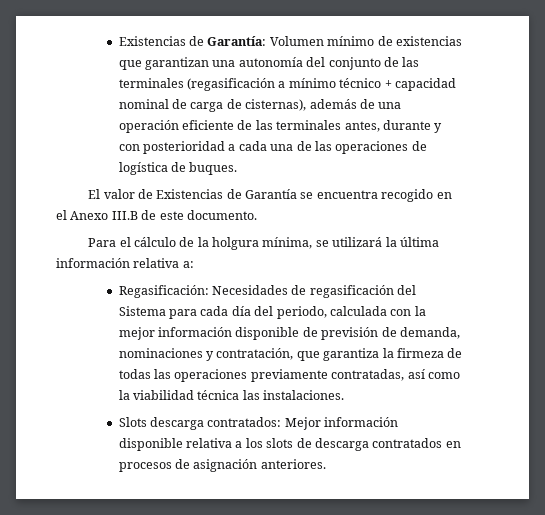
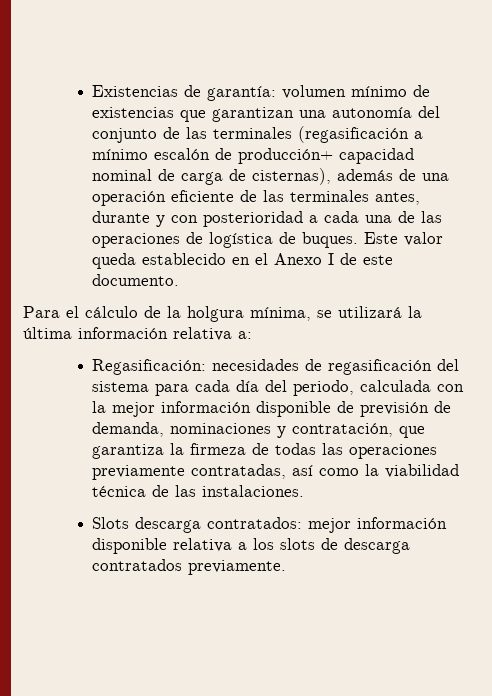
- Existencias de Garantía: Volumen mínimo de existencias que garantizan una autonomía del conjunto de las terminales (regasificación a mínimo técnico + capacidad nominal de carga de cisternas), además de una operación eficiente de las terminales antes, durante y con posterioridad a cada una de las operaciones de logística de buques.
- El valor de Existencias de Garantía se encuentra recogido en el Anexo III.B de este documento.
+ Existencias de garantía: volumen mínimo de existencias que garantizan una autonomía del conjunto de las terminales (regasificación a mínimo escalón de producción+ capacidad nominal de carga de cisternas), además de una operación eficiente de las terminales antes, durante y con posterioridad a cada una de las operaciones de logística de buques. Este valor queda establecido en el Anexo I de este documento.
- Regasificación: Necesidades de regasificación del Sistema para cada día del periodo, calculada con la mejor información disponible de previsión de demanda, nominaciones y contratación, que garantiza la firmeza de todas las operaciones previamente contratadas, así como la viabilidad técnica las instalaciones.
+ Regasificación: necesidades de regasificación del sistema para cada día del periodo, calculada con la mejor información disponible de previsión de demanda, nominaciones y contratación, que garantiza la firmeza de todas las operaciones previamente contratadas, así como la viabilidad técnica de las instalaciones.
- Slots descarga contratados: Mejor información disponible relativa a los slots de descarga contratados en procesos de asignación anteriores.
+ Slots descarga contratados: mejor información disponible relativa a los slots de descarga contratados previamente.

